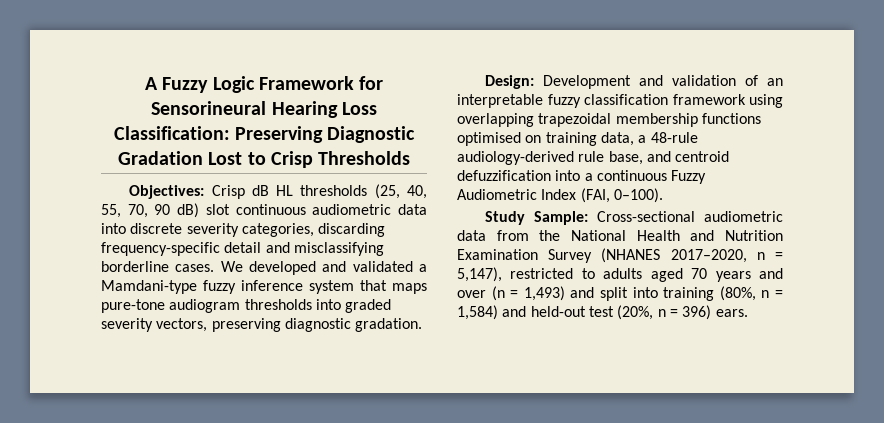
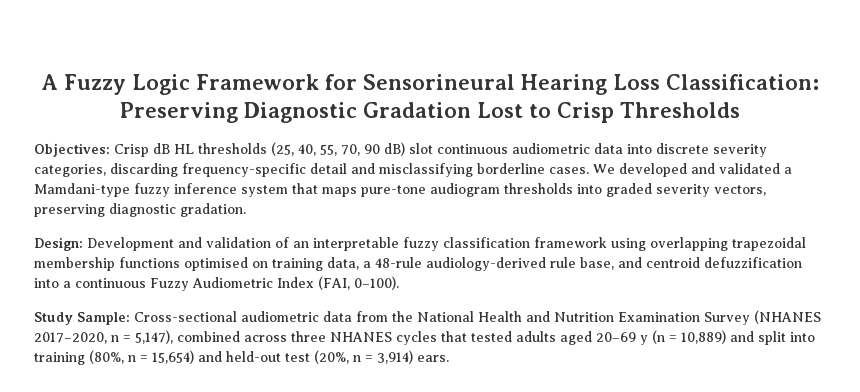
- Study Sample: Cross-sectional audiometric data from the National Health and Nutrition Examination Survey (NHANES 2017–2020, n = 5,147), restricted to adults aged 70 years and over (n = 1,493) and split into training (80%, n = 1,584) and held-out test (20%, n = 396) ears.
+ Study Sample: Cross-sectional audiometric data from the National Health and Nutrition Examination Survey (NHANES 2017–2020, n = 5,147), combined across three NHANES cycles that tested adults aged 20–69 y (n = 10,889) and split into training (80%, n = 15,654) and held-out test (20%, n = 3,914) ears.

